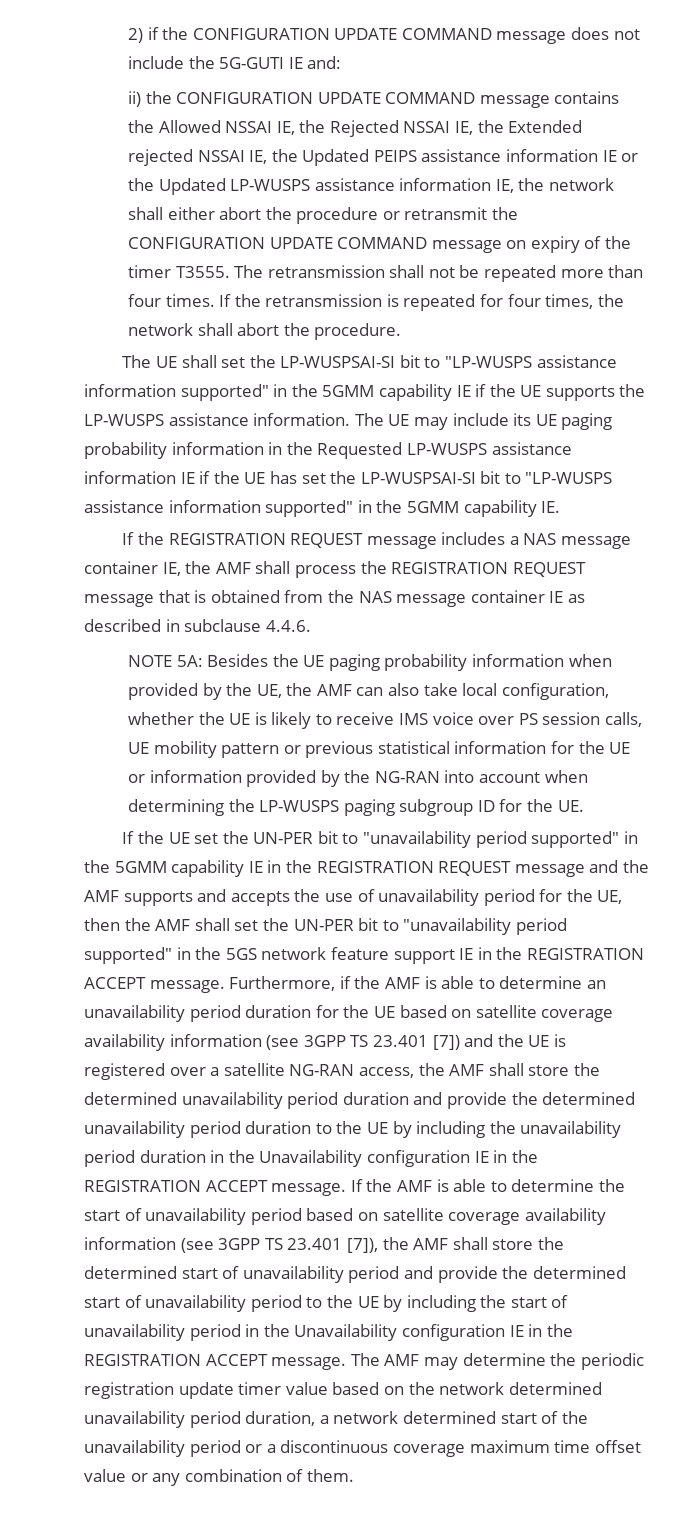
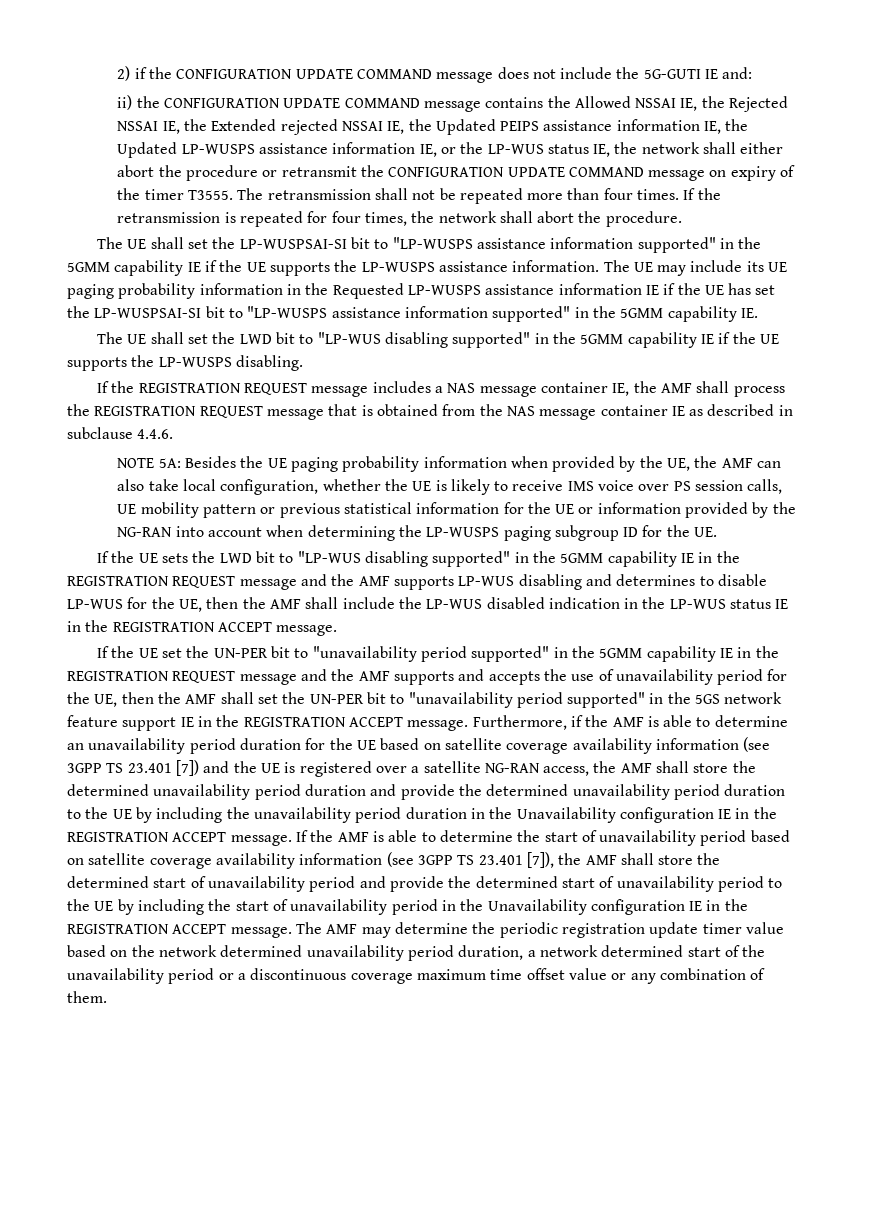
- ii) the CONFIGURATION UPDATE COMMAND message contains the Allowed NSSAI IE, the Rejected NSSAI IE, the Extended rejected NSSAI IE, the Updated PEIPS assistance information IE or the Updated LP-WUSPS assistance information IE, the network shall either abort the procedure or retransmit the CONFIGURATION UPDATE COMMAND message on expiry of the timer T3555.
+ ii) the CONFIGURATION UPDATE COMMAND message contains the Allowed NSSAI IE, the Rejected NSSAI IE, the Extended rejected NSSAI IE, the Updated PEIPS assistance information IE, the Updated LP-WUSPS assistance information IE, or the LP-WUS status IE, the network shall either abort the procedure or retransmit the CONFIGURATION UPDATE COMMAND message on expiry of the timer T3555.
+ The UE shall set the LWD bit to "LP-WUS disabling supported" in the 5GMM capability IE if the UE supports the LP-WUSPS disabling.
+ If the UE sets the LWD bit to "LP-WUS disabling supported" in the 5GMM capability IE in the REGISTRATION REQUEST message and the AMF supports LP-WUS disabling and determines to disable LP-WUS for the UE, then the AMF shall include the LP-WUS disabled indication in the LP-WUS status IE in the REGISTRATION ACCEPT message.

